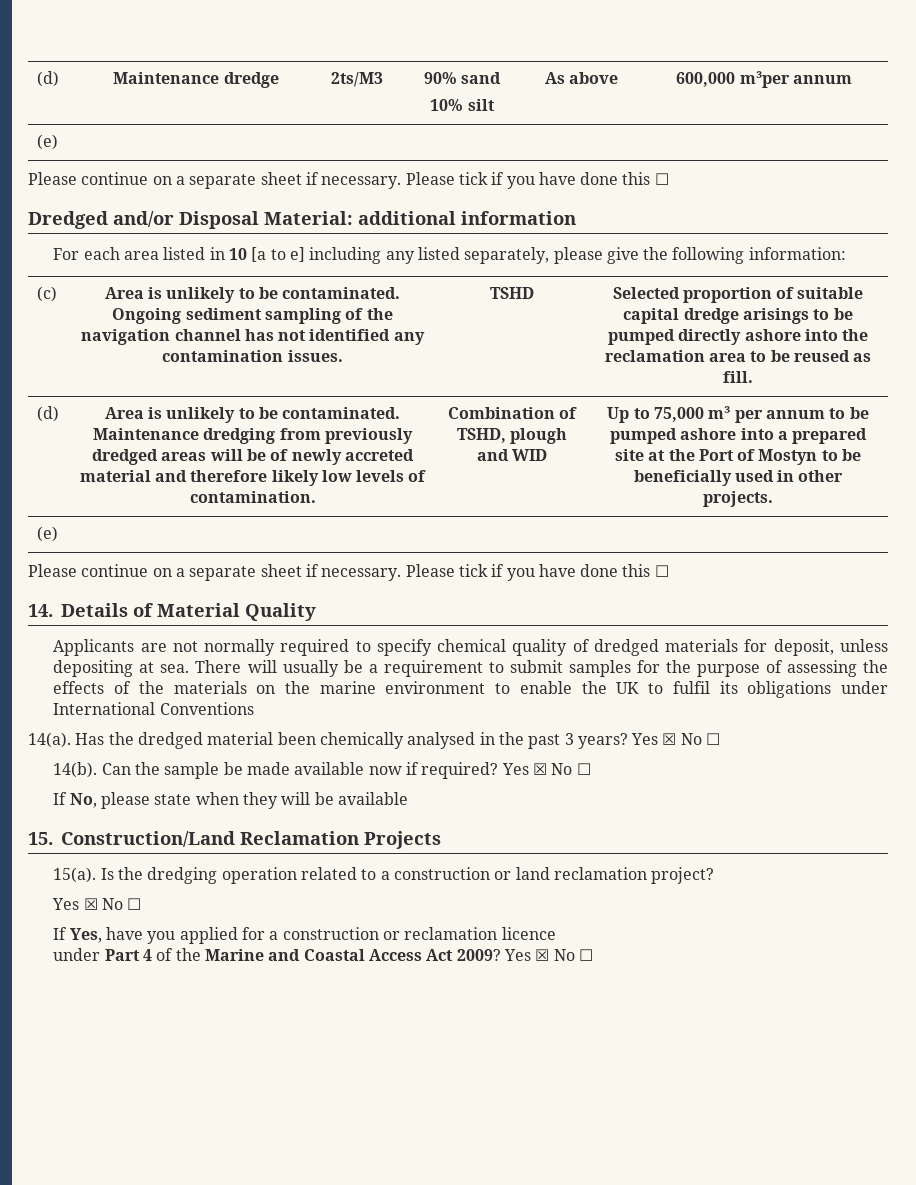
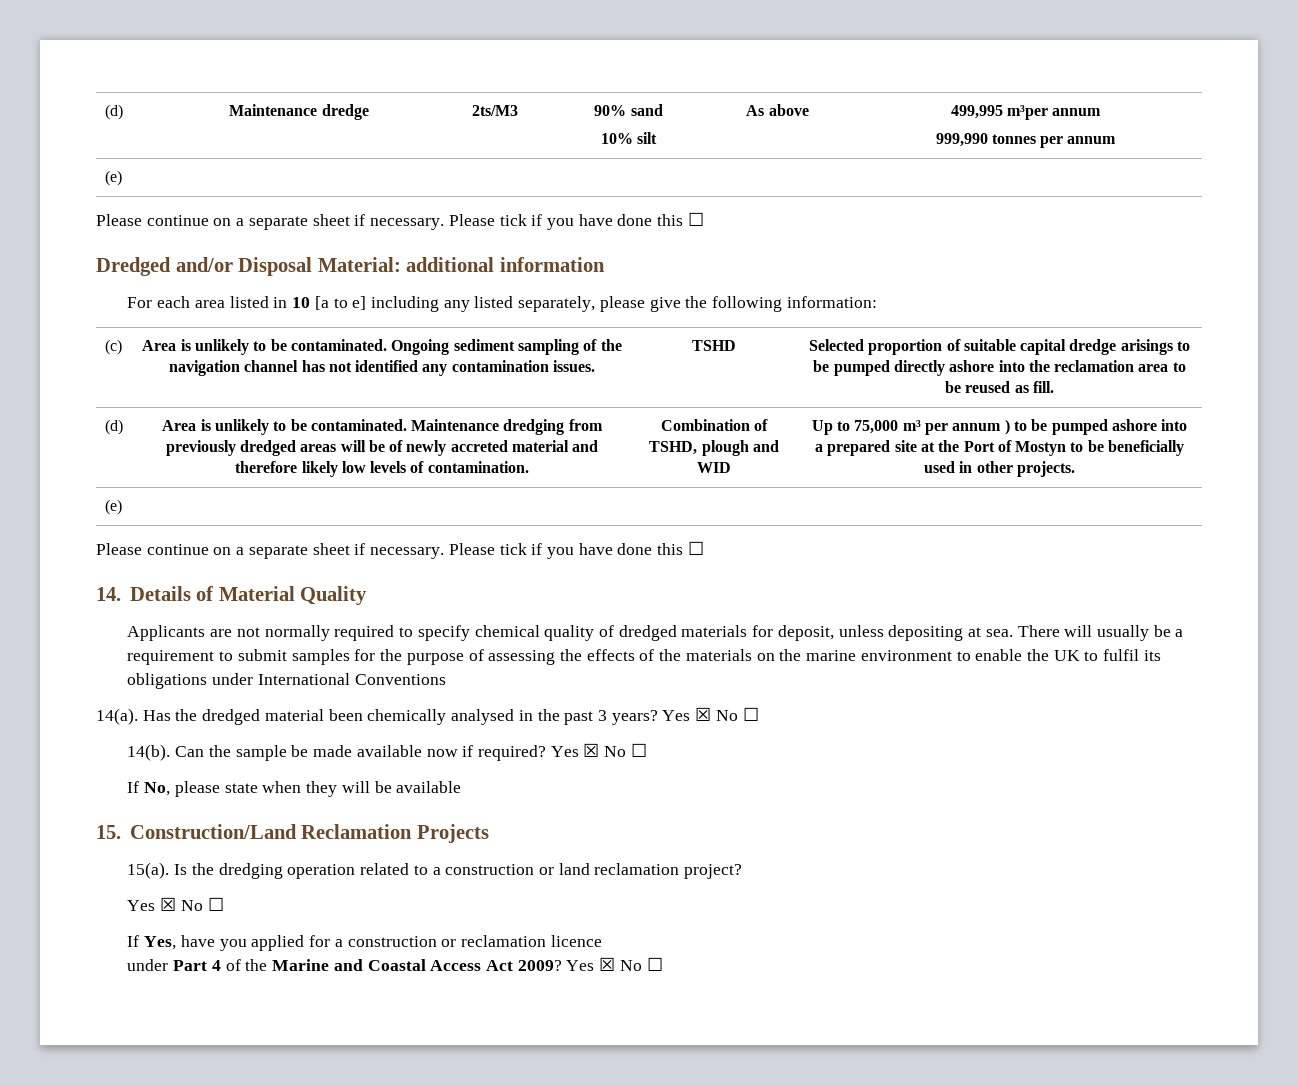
  (d) | Maintenance dredge | 2ts/M3 | 90% sand
- 10% silt | As above | 600,000 m³per annum
+ 10% silt | As above | 499,995 m³per annum
+ 999,990 tonnes per annum
- Up to 75,000 m³ per annum to be pumped ashore into a prepared site at the Port of Mostyn to be beneficially used in other projects.
+ Up to 75,000 m³ per annum ) to be pumped ashore into a prepared site at the Port of Mostyn to be beneficially used in other projects.

